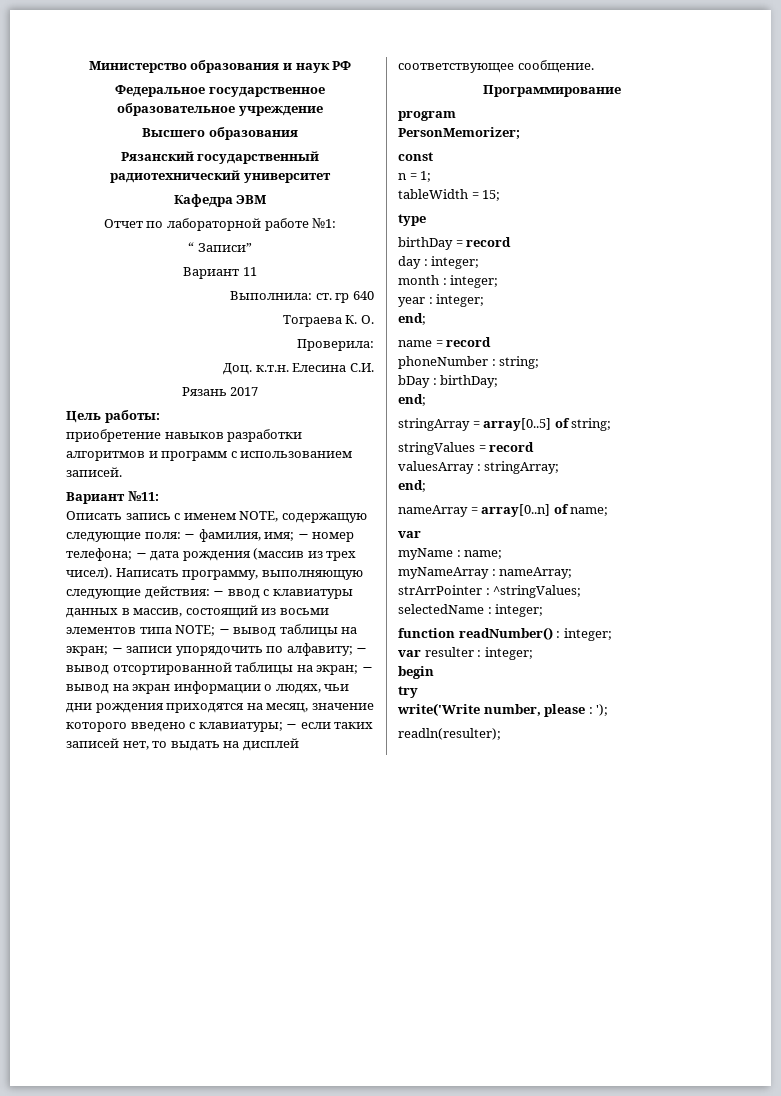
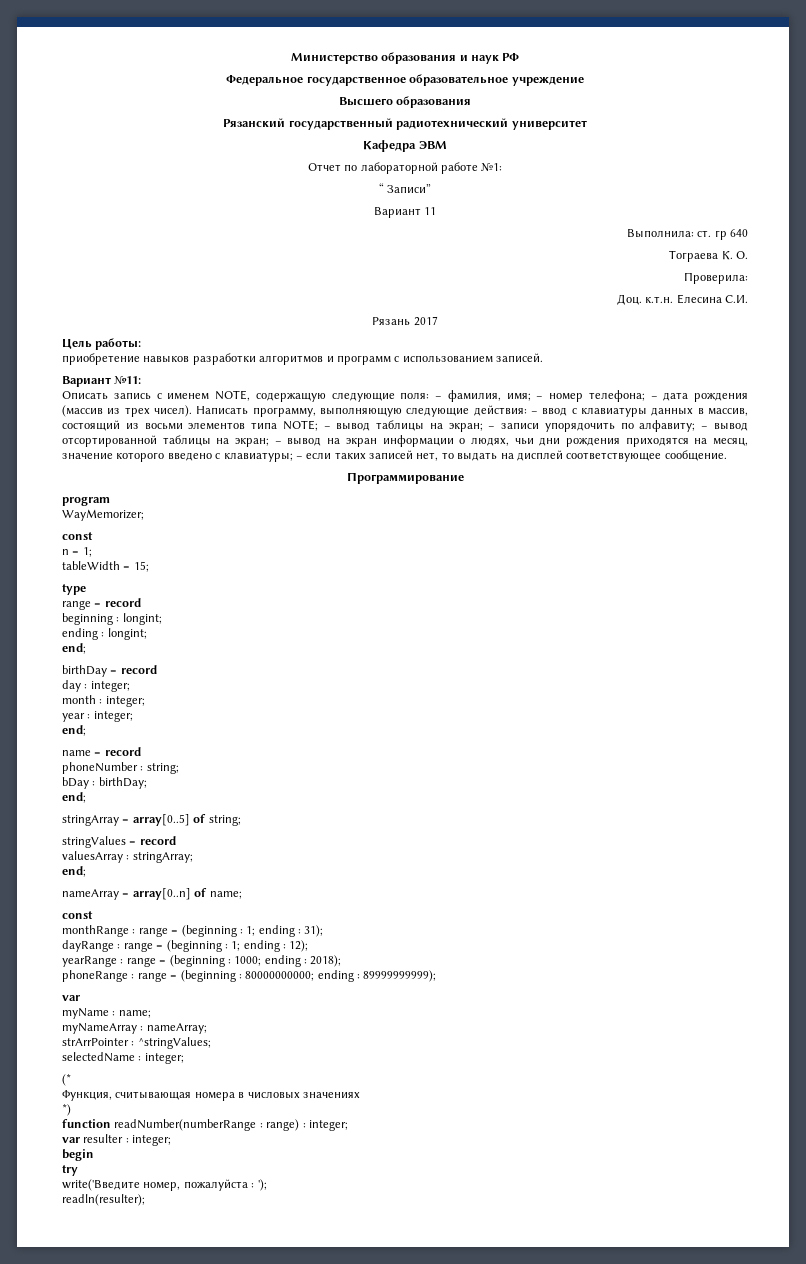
- PersonMemorizer;
+ WayMemorizer;
+ range = record
+ beginning : longint;
+ ending : longint;
+ end;
  nameArray = array[0..n] of name;
+ const
+ monthRange : range = (beginning : 1; ending : 31);
+ dayRange : range = (beginning : 1; ending : 12);
+ yearRange : range = (beginning : 1000; ending : 2018);
+ phoneRange : range = (beginning : 80000000000; ending : 89999999999);
- function readNumber() : integer;
+ (*
+ Функция, считывающая номера в числовых значениях
+ *)
+ function readNumber(numberRange : range) : integer;
- write('Write number, please : ');
+ write('Введите номер, пожалуйста : ');

